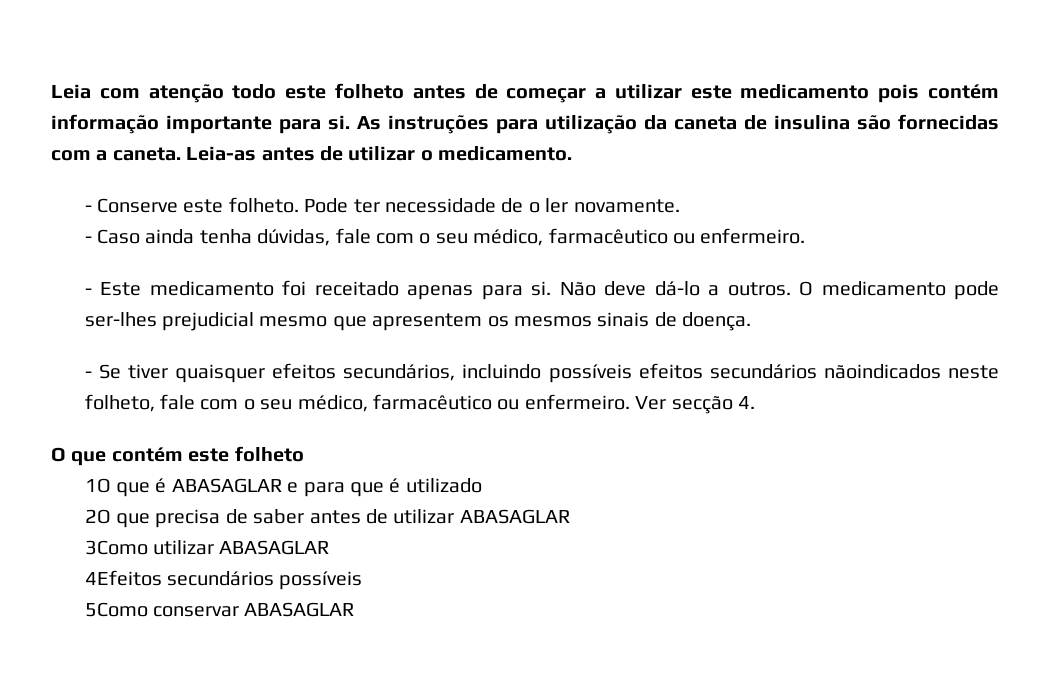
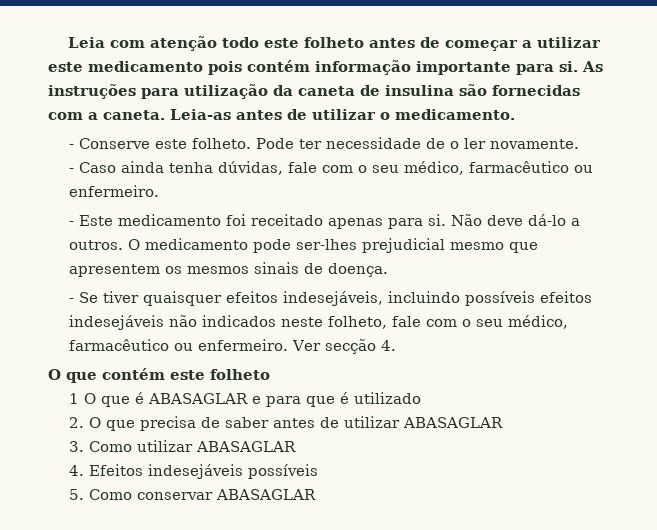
- - Se tiver quaisquer efeitos secundários, incluindo possíveis efeitos secundários nãoindicados neste folheto, fale com o seu médico, farmacêutico ou enfermeiro.
+ - Se tiver quaisquer efeitos indesejáveis, incluindo possíveis efeitos indesejáveis não indicados neste folheto, fale com o seu médico, farmacêutico ou enfermeiro.
- 1O que é ABASAGLAR e para que é utilizado
+ 1 O que é ABASAGLAR e para que é utilizado
- 2O que precisa de saber antes de utilizar ABASAGLAR
+ 2. O que precisa de saber antes de utilizar ABASAGLAR
- 3Como utilizar ABASAGLAR
- 4Efeitos secundários possíveis
+ 3. Como utilizar ABASAGLAR
+ 4. Efeitos indesejáveis possíveis
- 5Como conservar ABASAGLAR
+ 5. Como conservar ABASAGLAR

